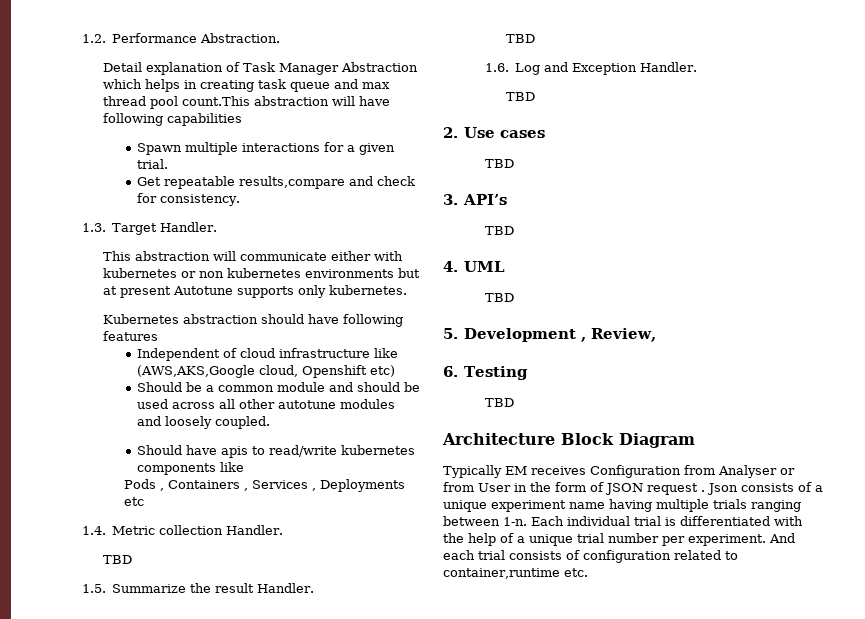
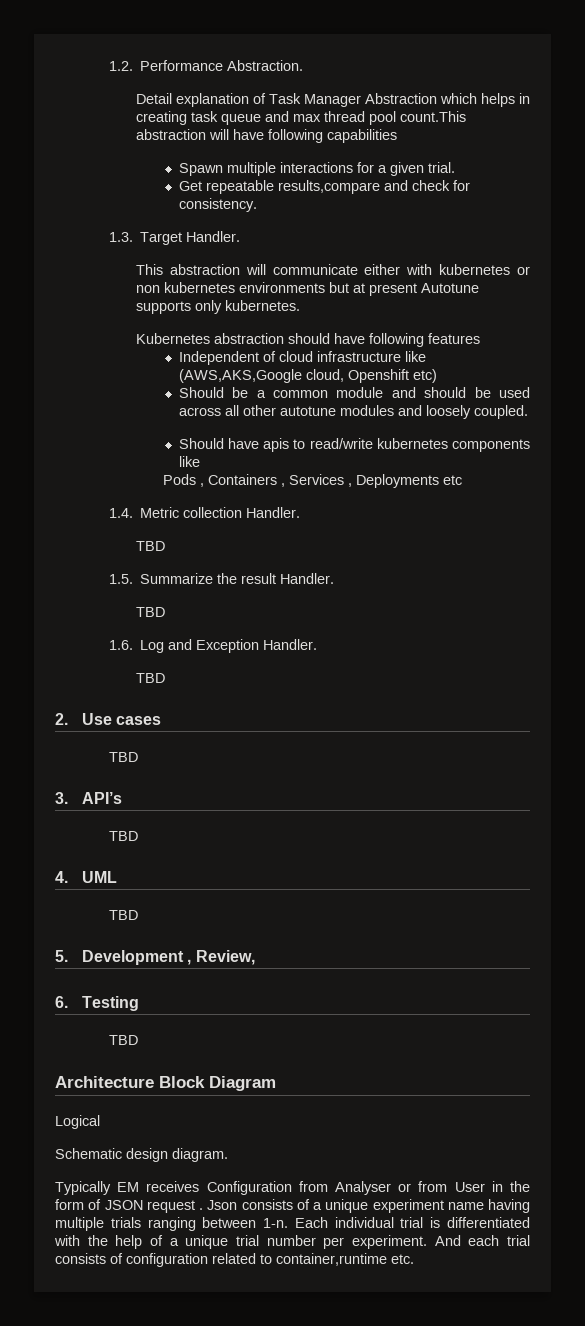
+ Logical
+ Schematic design diagram.

